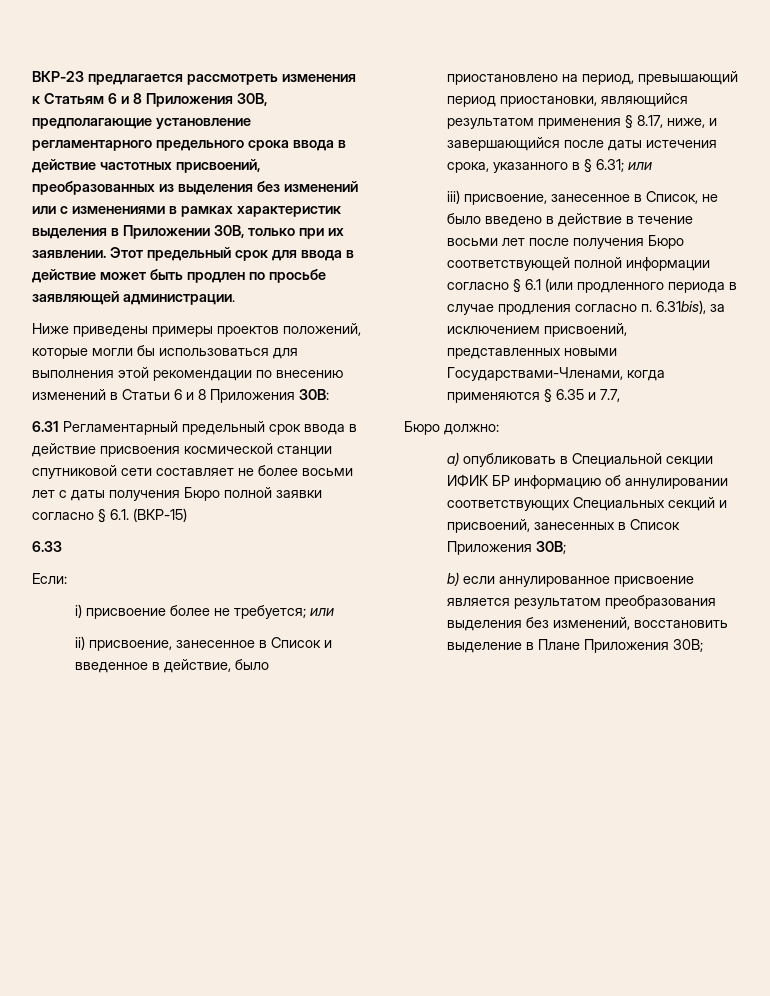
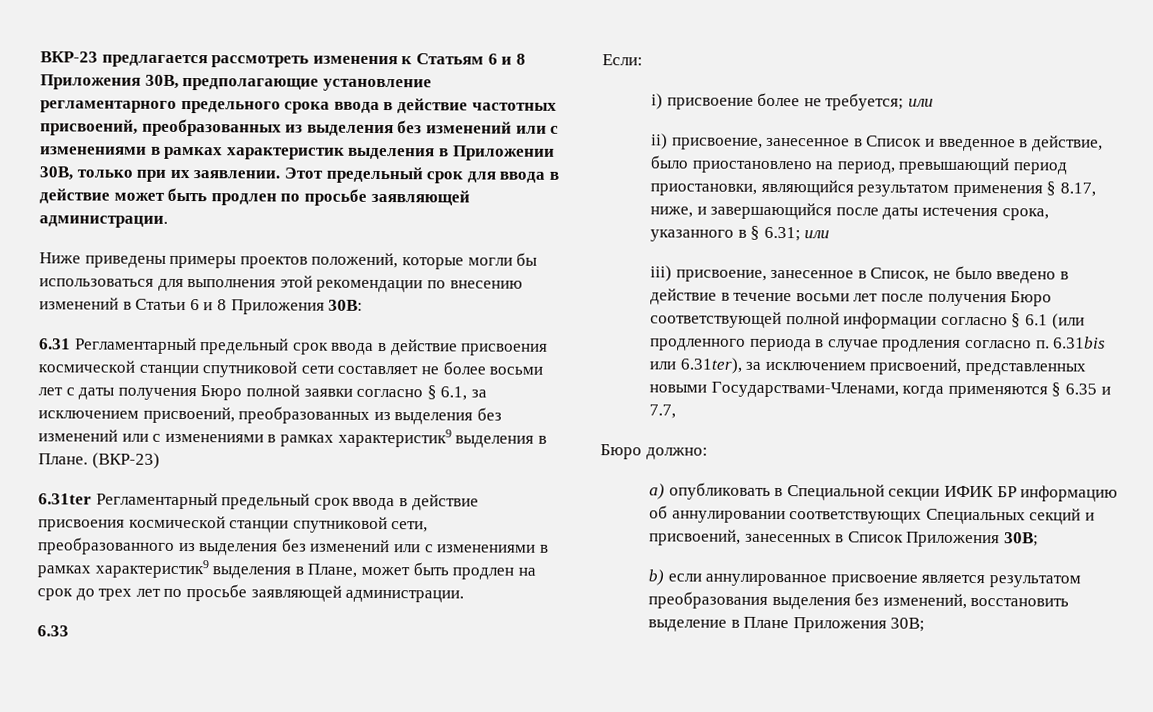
- 6.31 Регламентарный предельный срок ввода в действие присвоения космической станции спутниковой сети составляет не более восьми лет с даты получения Бюро полной заявки согласно § 6.1. (ВКР-15)
+ 6.31 Регламентарный предельный срок ввода в действие присвоения космической станции спутниковой сети составляет не более восьми лет с даты получения Бюро полной заявки согласно § 6.1, за исключением присвоений, преобразованных из выделения без изменений или с изменениями в рамках характеристик9 выделения в Плане. (ВКР-23)
+ 6.31ter Регламентарный предельный срок ввода в действие присвоения космической станции спутниковой сети, преобразованного из выделения без изменений или с изменениями в рамках характеристик9 выделения в Плане, может быть продлен на срок до трех лет по просьбе заявляющей администрации.
- iii) присвоение, занесенное в Список, не было введено в действие в течение восьми лет после получения Бюро соответствующей полной информации согласно § 6.1 (или продленного периода в случае продления согласно п. 6.31bis), за исключением присвоений, представленных новыми Государствами-Членами, когда применяются § 6.35 и 7.7,
+ iii) присвоение, занесенное в Список, не было введено в действие в течение восьми лет после получения Бюро соответствующей полной информации согласно § 6.1 (или продленного периода в случае продления согласно п. 6.31bis или 6.31ter), за исключением присвоений, представленных новыми Государствами-Членами, когда применяются § 6.35 и 7.7,

